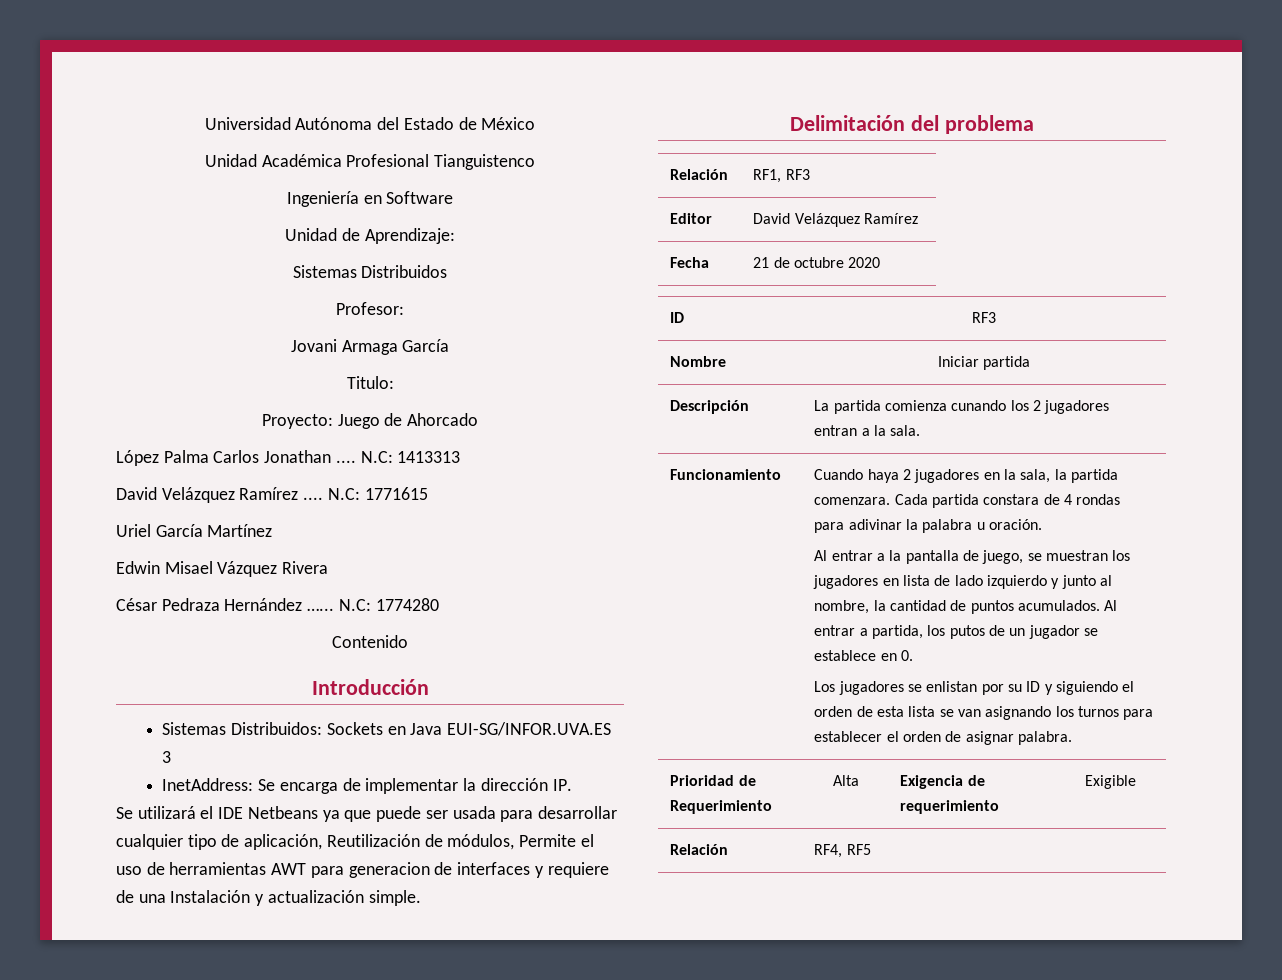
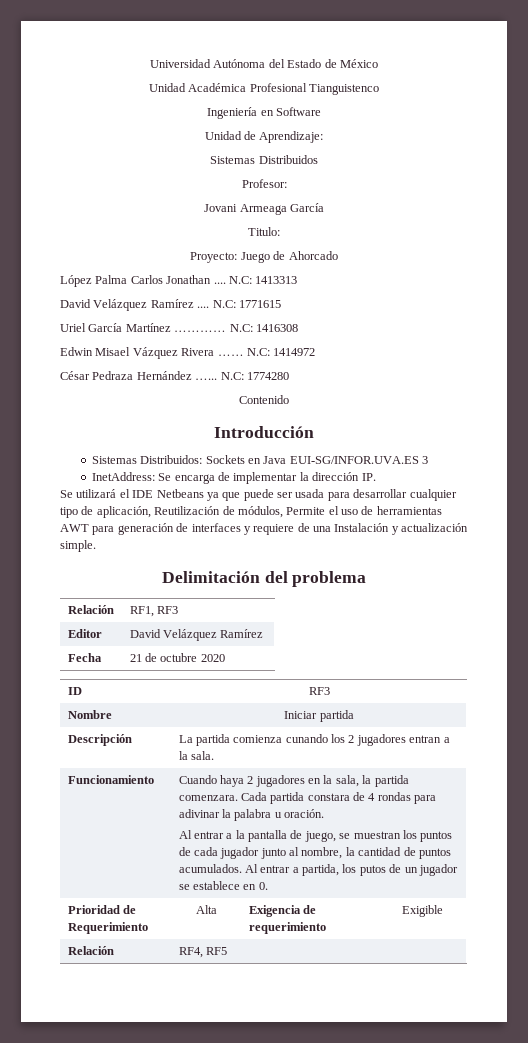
- Jovani Armaga García
+ Jovani Armeaga García
- Uriel García Martínez
+ Uriel García Martínez ………… N.C: 1416308
- Edwin Misael Vázquez Rivera
+ Edwin Misael Vázquez Rivera …… N.C: 1414972
- Se utilizará el IDE Netbeans ya que puede ser usada para desarrollar cualquier tipo de aplicación, Reutilización de módulos, Permite el uso de herramientas AWT para generacion de interfaces y requiere de una Instalación y actualización simple.
+ Se utilizará el IDE Netbeans ya que puede ser usada para desarrollar cualquier tipo de aplicación, Reutilización de módulos, Permite el uso de herramientas AWT para generación de interfaces y requiere de una Instalación y actualización simple.
- Al entrar a la pantalla de juego, se muestran los jugadores en lista de lado izquierdo y junto al nombre, la cantidad de puntos acumulados.
+ Al entrar a la pantalla de juego, se muestran los puntos de cada jugador junto al nombre, la cantidad de puntos acumulados.
- Los jugadores se enlistan por su ID y siguiendo el orden de esta lista se van asignando los turnos para establecer el orden de asignar palabra.

